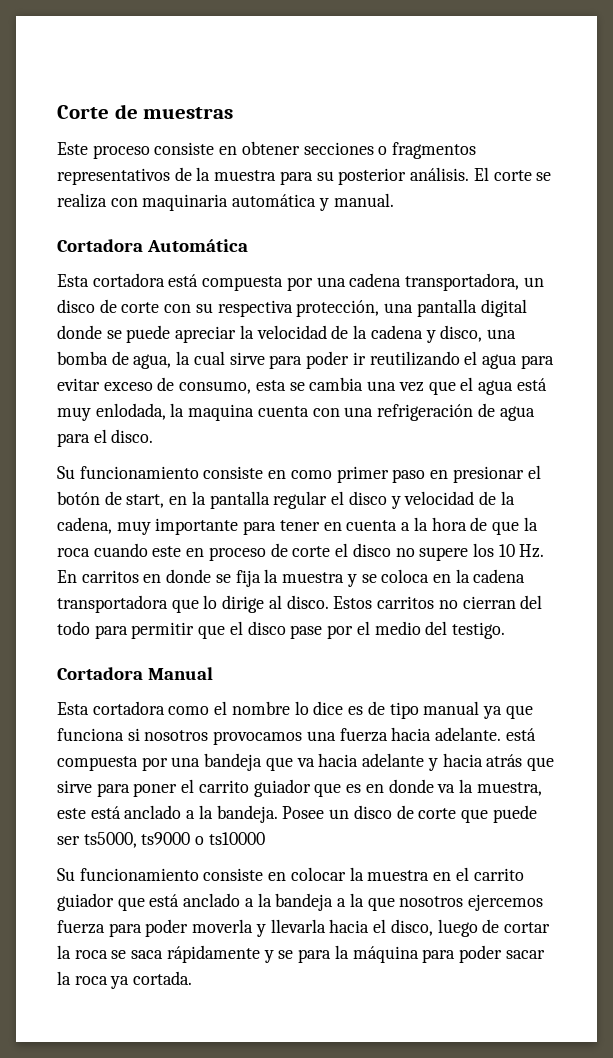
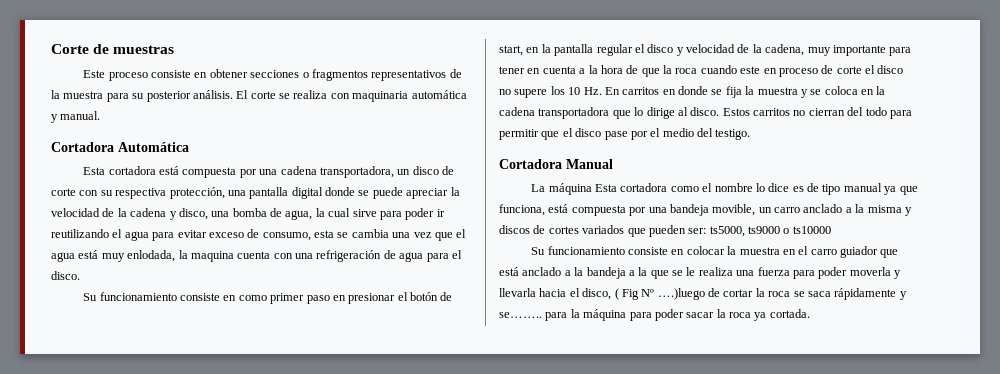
- Esta cortadora como el nombre lo dice es de tipo manual ya que funciona si nosotros provocamos una fuerza hacia adelante. está compuesta por una bandeja que va hacia adelante y hacia atrás que sirve para poner el carrito guiador que es en donde va la muestra, este está anclado a la bandeja. Posee un disco de corte que puede ser ts5000, ts9000 o ts10000
+ La máquina Esta cortadora como el nombre lo dice es de tipo manual ya que funciona, está compuesta por una bandeja movible, un carro anclado a la misma y discos de cortes variados que pueden ser: ts5000, ts9000 o ts10000
- Su funcionamiento consiste en colocar la muestra en el carrito guiador que está anclado a la bandeja a la que nosotros ejercemos fuerza para poder moverla y llevarla hacia el disco, luego de cortar la roca se saca rápidamente y se para la máquina para poder sacar la roca ya cortada.
+ Su funcionamiento consiste en colocar la muestra en el carro guiador que está anclado a la bandeja a la que se le realiza una fuerza para poder moverla y llevarla hacia el disco, ( Fig Nº ….)luego de cortar la roca se saca rápidamente y se…….. para la máquina para poder sacar la roca ya cortada.

